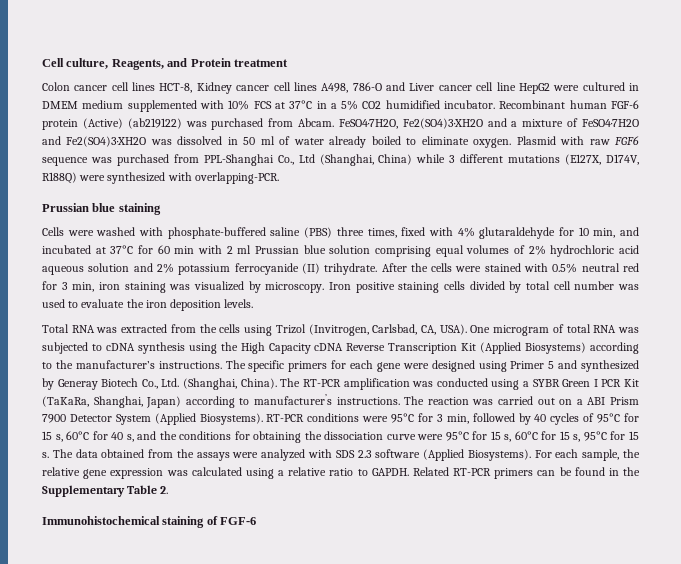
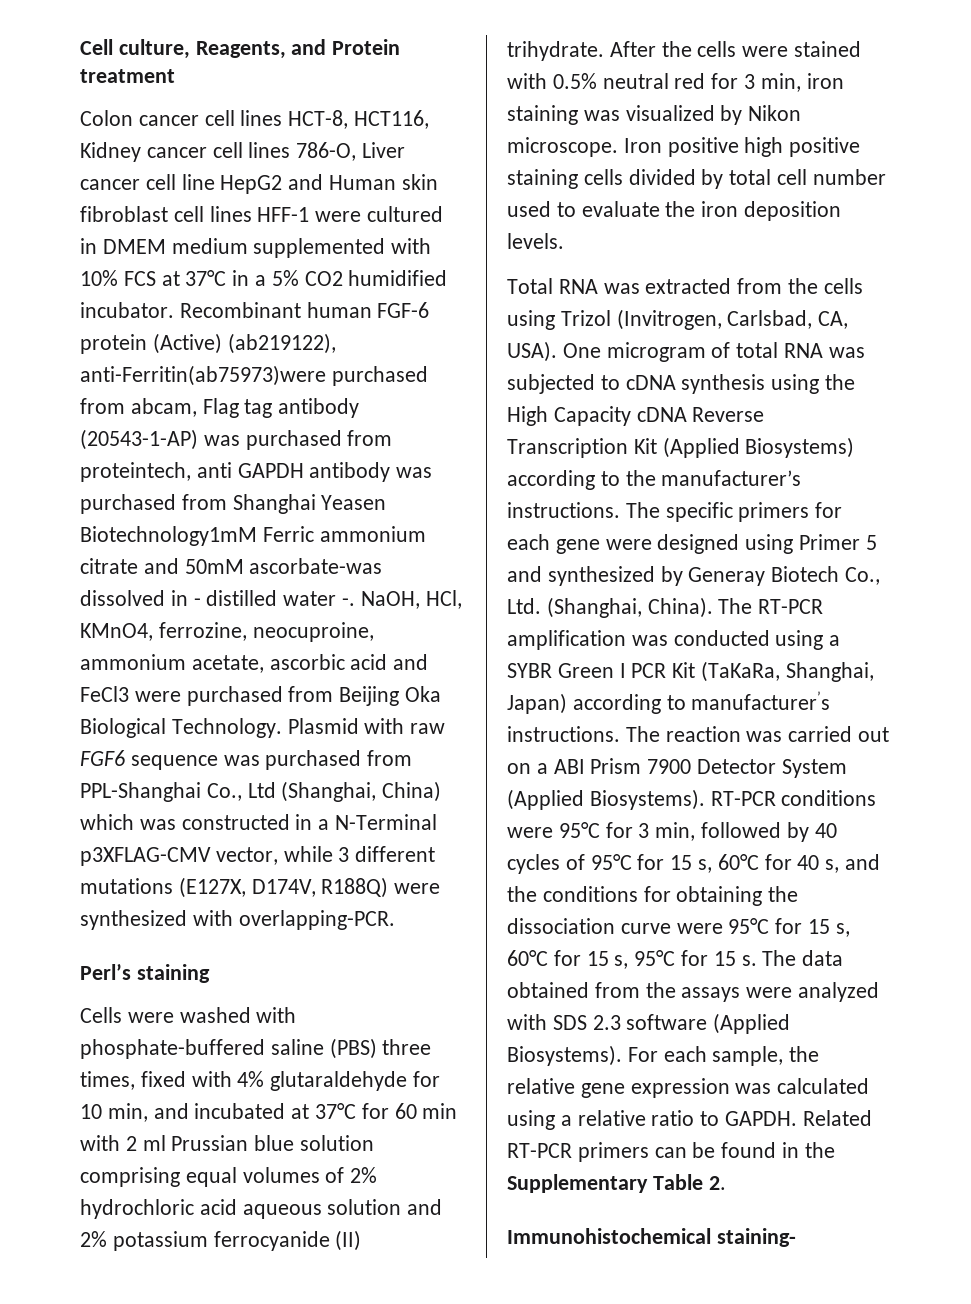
- Colon cancer cell lines HCT-8, Kidney cancer cell lines A498, 786-O and Liver cancer cell line HepG2 were cultured in DMEM medium supplemented with 10% FCS at 37°C in a 5% CO2 humidified incubator.
+ Colon cancer cell lines HCT-8, HCT116, Kidney cancer cell lines 786-O, Liver cancer cell line HepG2 and Human skin fibroblast cell lines HFF-1 were cultured in DMEM medium supplemented with 10% FCS at 37°C in a 5% CO2 humidified incubator.
- Recombinant human FGF-6 protein (Active) (ab219122) was purchased from Abcam. FeSO4·7H2O, Fe2(SO4)3·XH2O and a mixture of FeSO4·7H2O and Fe2(SO4)3·XH2O was dissolved in 50 ml of water already boiled to eliminate oxygen.
+ Recombinant human FGF-6 protein (Active) (ab219122), anti-Ferritin(ab75973)were purchased from abcam, Flag tag antibody (20543-1-AP) was purchased from proteintech, anti GAPDH antibody was purchased from Shanghai Yeasen Biotechnology1mM Ferric ammonium citrate and 50mM ascorbate-was dissolved in - distilled water -. NaOH, HCl, KMnO4, ferrozine, neocuproine, ammonium acetate, ascorbic acid and FeCl3 were purchased from Beijing Oka Biological Technology.
- Plasmid with raw FGF6 sequence was purchased from PPL-Shanghai Co., Ltd (Shanghai, China) while 3 different mutations (E127X, D174V, R188Q) were synthesized with overlapping-PCR.
+ Plasmid with raw FGF6 sequence was purchased from PPL-Shanghai Co., Ltd (Shanghai, China) which was constructed in a N-Terminal p3XFLAG-CMV vector, while 3 different mutations (E127X, D174V, R188Q) were synthesized with overlapping-PCR.
- Prussian blue staining
+ Perl’s staining
- After the cells were stained with 0.5% neutral red for 3 min, iron staining was visualized by microscopy. Iron positive staining cells divided by total cell number was used to evaluate the iron deposition levels.
+ After the cells were stained with 0.5% neutral red for 3 min, iron staining was visualized by Nikon microscope. Iron positive high positive staining cells divided by total cell number used to evaluate the iron deposition levels.
- Immunohistochemical staining of FGF-6
+ Immunohistochemical staining-

